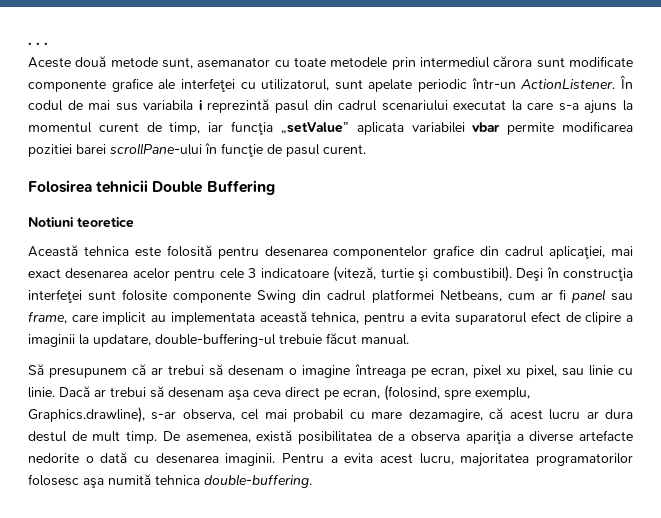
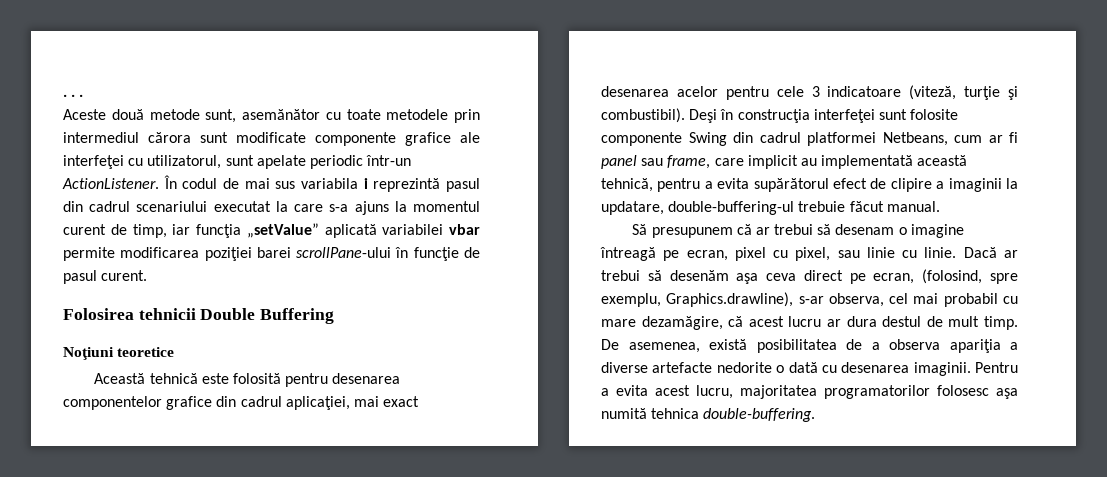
- Aceste două metode sunt, asemanator cu toate metodele prin intermediul cărora sunt modificate componente grafice ale interfeţei cu utilizatorul, sunt apelate periodic într-un ActionListener.
+ Aceste două metode sunt, asemănător cu toate metodele prin intermediul cărora sunt modificate componente grafice ale interfeţei cu utilizatorul, sunt apelate periodic într-un ActionListener.
- În codul de mai sus variabila i reprezintă pasul din cadrul scenariului executat la care s-a ajuns la momentul curent de timp, iar funcţia „setValue” aplicata variabilei vbar permite modificarea pozitiei barei scrollPane-ului în funcţie de pasul curent.
+ În codul de mai sus variabila i reprezintă pasul din cadrul scenariului executat la care s-a ajuns la momentul curent de timp, iar funcţia „setValue” aplicată variabilei vbar permite modificarea poziţiei barei scrollPane-ului în funcţie de pasul curent.
- Notiuni teoretice
+ Noţiuni teoretice
- Această tehnica este folosită pentru desenarea componentelor grafice din cadrul aplicaţiei, mai exact desenarea acelor pentru cele 3 indicatoare (viteză, turtie şi combustibil).
+ Această tehnică este folosită pentru desenarea componentelor grafice din cadrul aplicaţiei, mai exact desenarea acelor pentru cele 3 indicatoare (viteză, turţie şi combustibil).
- Deşi în construcţia interfeţei sunt folosite componente Swing din cadrul platformei Netbeans, cum ar fi panel sau frame, care implicit au implementata această tehnica, pentru a evita suparatorul efect de clipire a imaginii la updatare, double-buffering-ul trebuie făcut manual.
+ Deşi în construcţia interfeţei sunt folosite componente Swing din cadrul platformei Netbeans, cum ar fi panel sau frame, care implicit au implementată această tehnică, pentru a evita supărătorul efect de clipire a imaginii la updatare, double-buffering-ul trebuie făcut manual.
- Să presupunem că ar trebui să desenam o imagine întreaga pe ecran, pixel xu pixel, sau linie cu linie.
+ Să presupunem că ar trebui să desenam o imagine întreagă pe ecran, pixel cu pixel, sau linie cu linie.
- Dacă ar trebui să desenam aşa ceva direct pe ecran, (folosind, spre exemplu, Graphics.drawline), s-ar observa, cel mai probabil cu mare dezamagire, că acest lucru ar dura destul de mult timp.
+ Dacă ar trebui să desenăm aşa ceva direct pe ecran, (folosind, spre exemplu, Graphics.drawline), s-ar observa, cel mai probabil cu mare dezamăgire, că acest lucru ar dura destul de mult timp.

